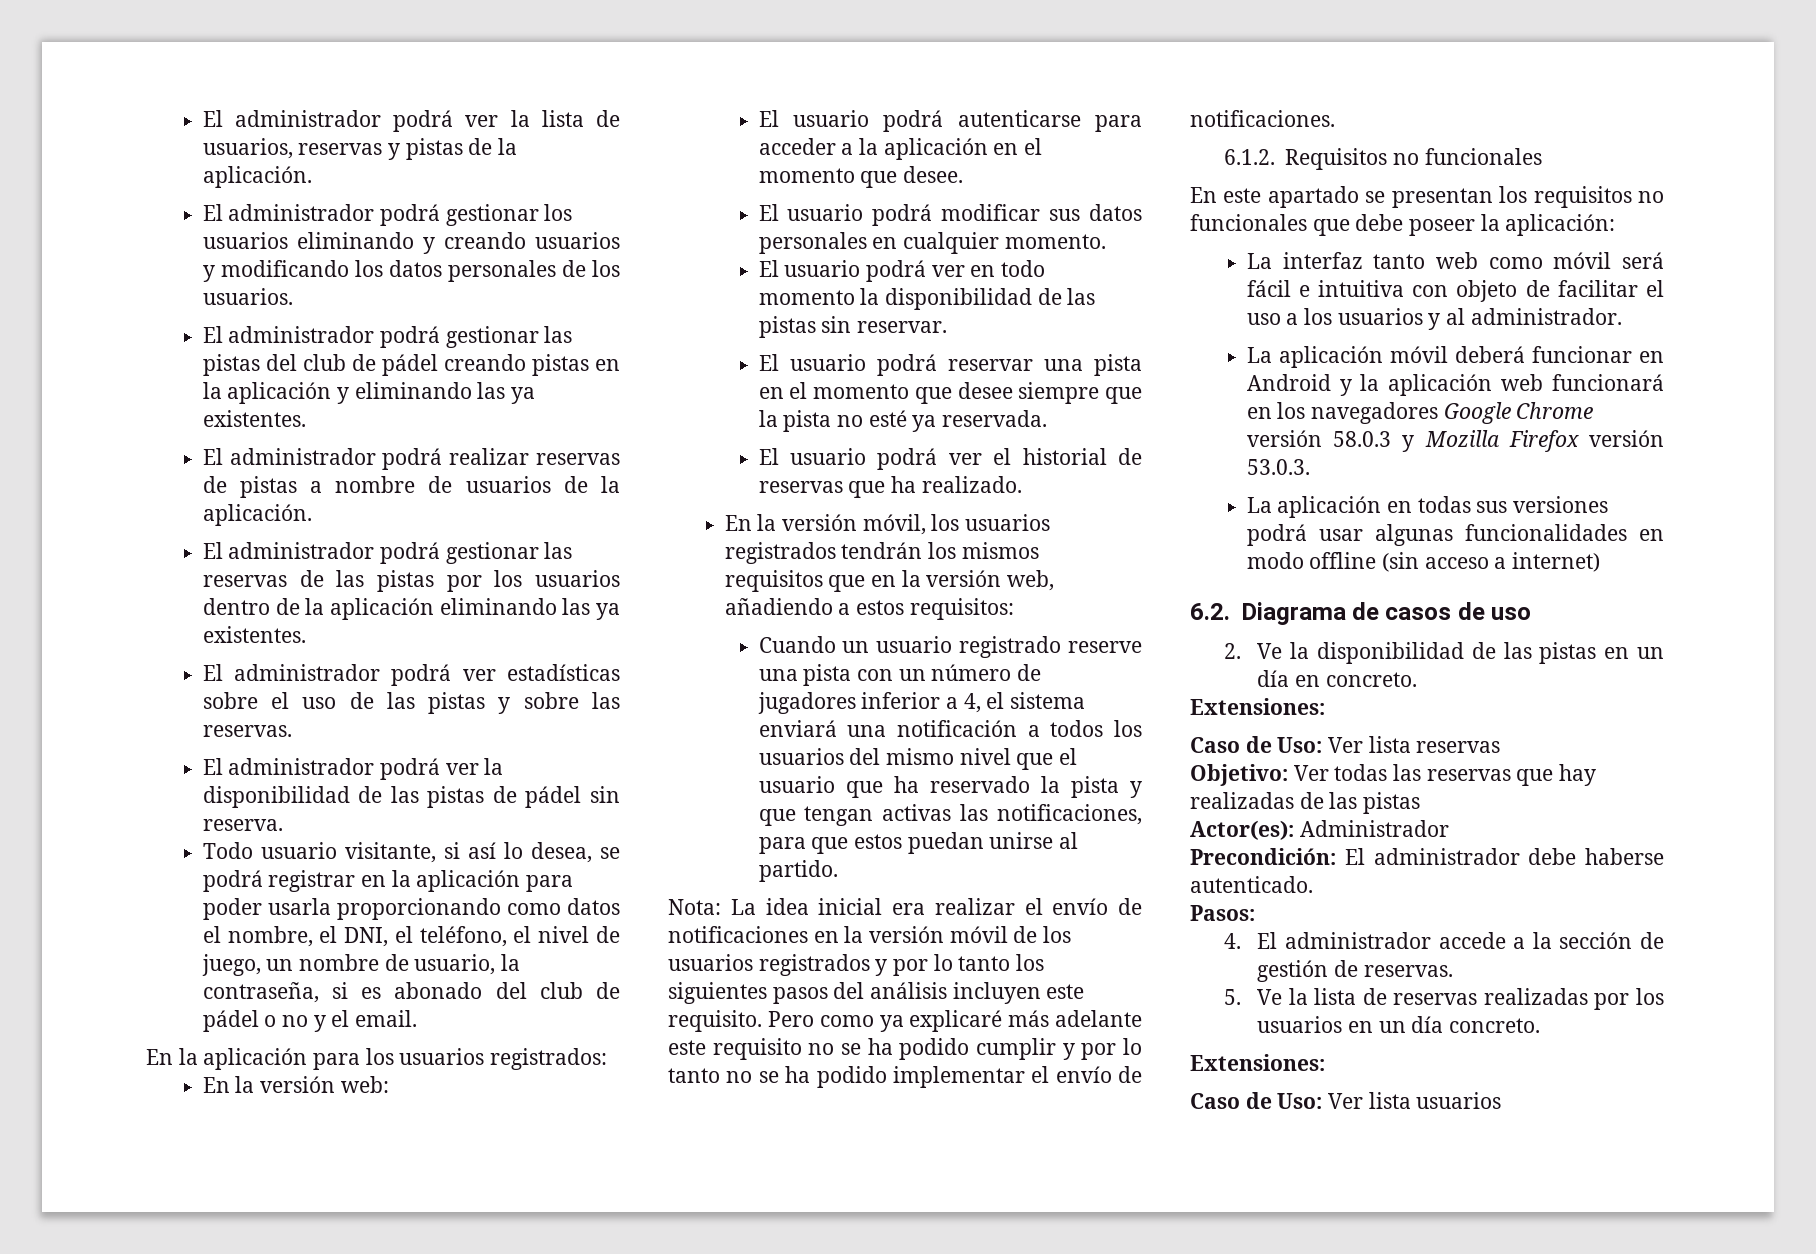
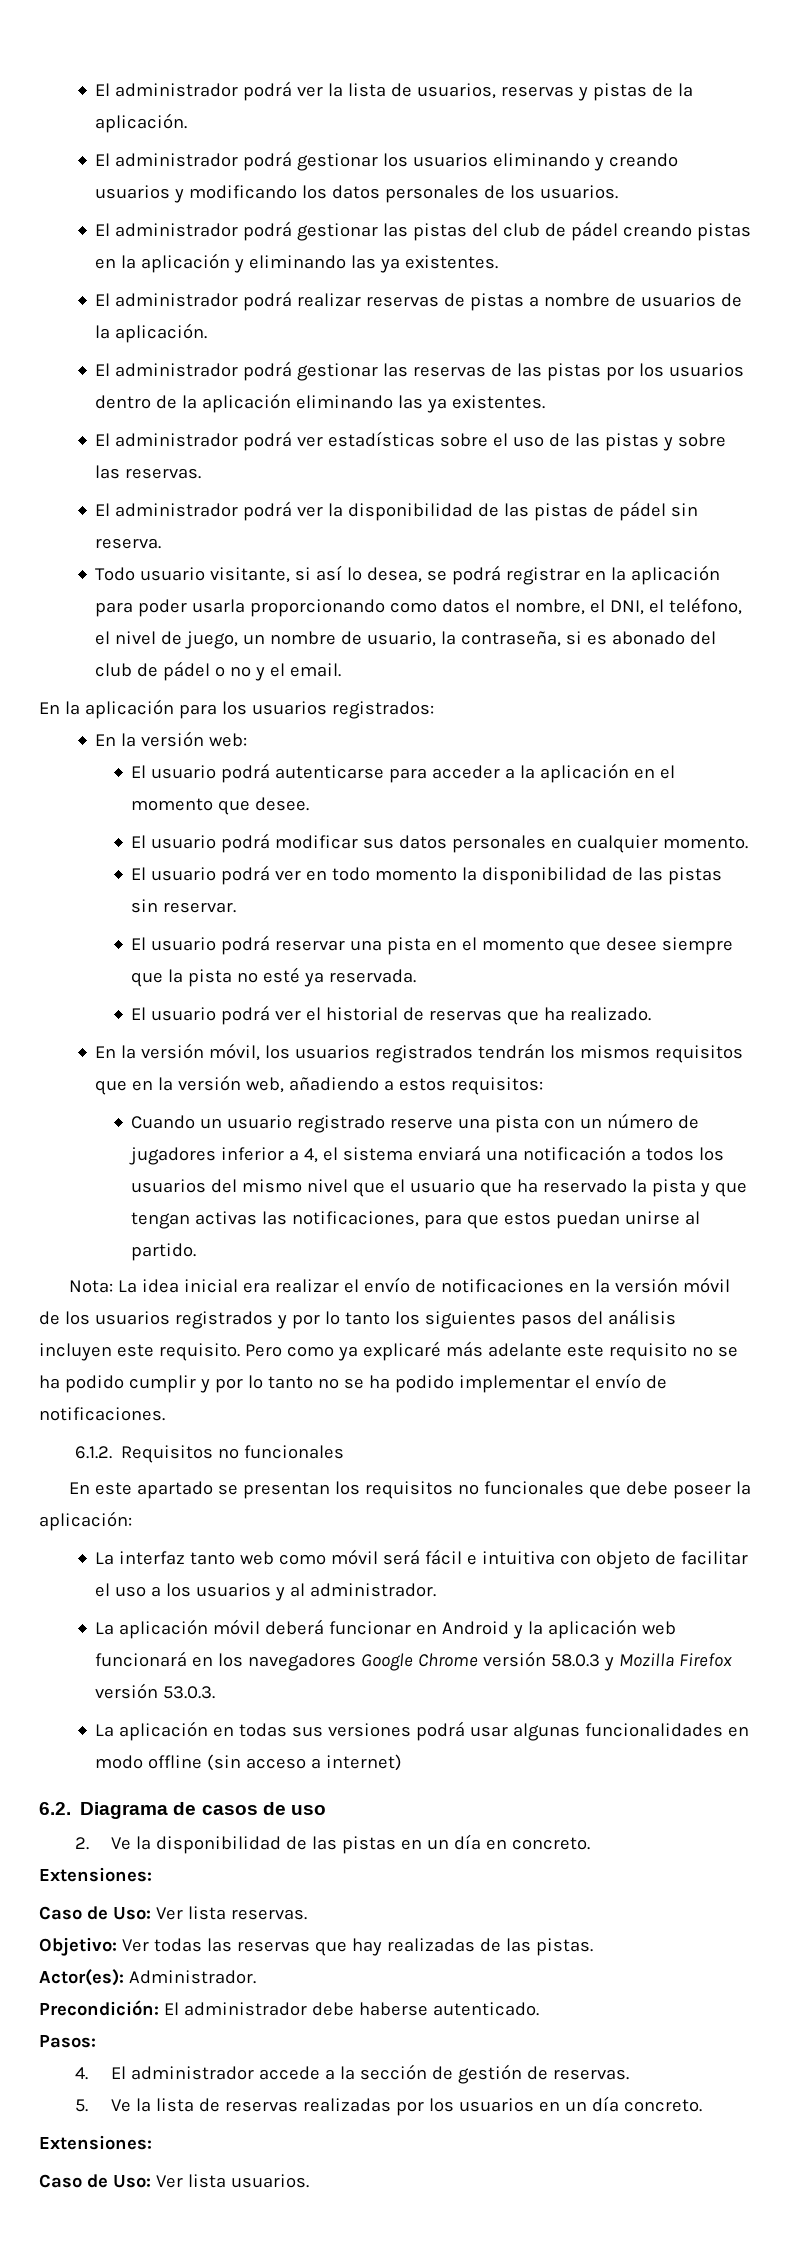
- Caso de Uso: Ver lista reservas
+ Caso de Uso: Ver lista reservas.
- Objetivo: Ver todas las reservas que hay realizadas de las pistas
+ Objetivo: Ver todas las reservas que hay realizadas de las pistas.
- Actor(es): Administrador
+ Actor(es): Administrador.
- Caso de Uso: Ver lista usuarios
+ Caso de Uso: Ver lista usuarios.

